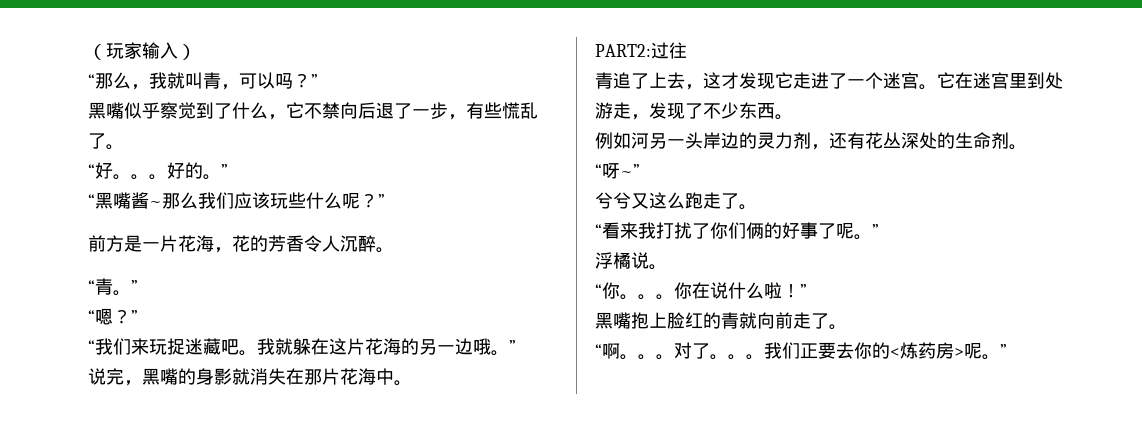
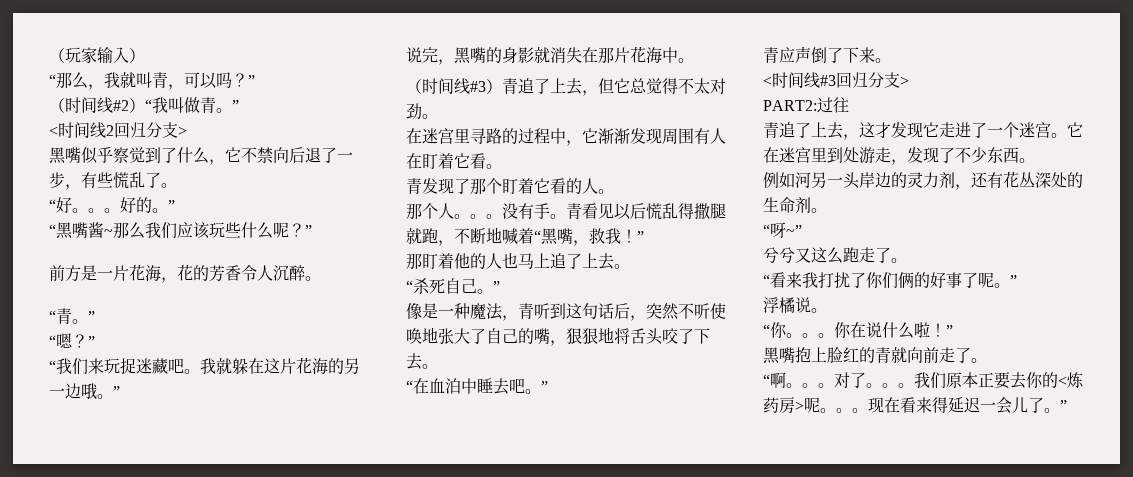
+ （时间线#2）“我叫做青。”
+ <时间线2回归分支>
+ （时间线#3）青追了上去，但它总觉得不太对劲。
+ 在迷宫里寻路的过程中，它渐渐发现周围有人在盯着它看。
+ 青发现了那个盯着它看的人。
+ 那个人。。。没有手。青看见以后慌乱得撒腿就跑，不断地喊着“黑嘴，救我！”
+ 那盯着他的人也马上追了上去。
+ “杀死自己。”
+ 像是一种魔法，青听到这句话后，突然不听使唤地张大了自己的嘴，狠狠地将舌头咬了下去。
+ “在血泊中睡去吧。”
+ 青应声倒了下来。
+ <时间线#3回归分支>
- 我们正要去你的<炼药房>呢。”
+ 我们原本正要去你的<炼药房>呢。。。现在看来得延迟一会儿了。”

